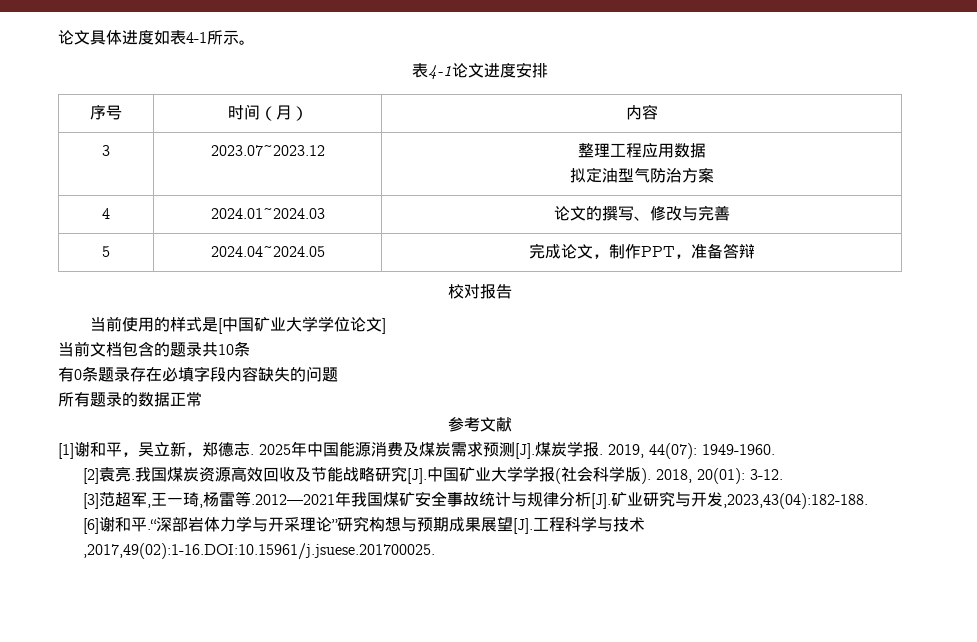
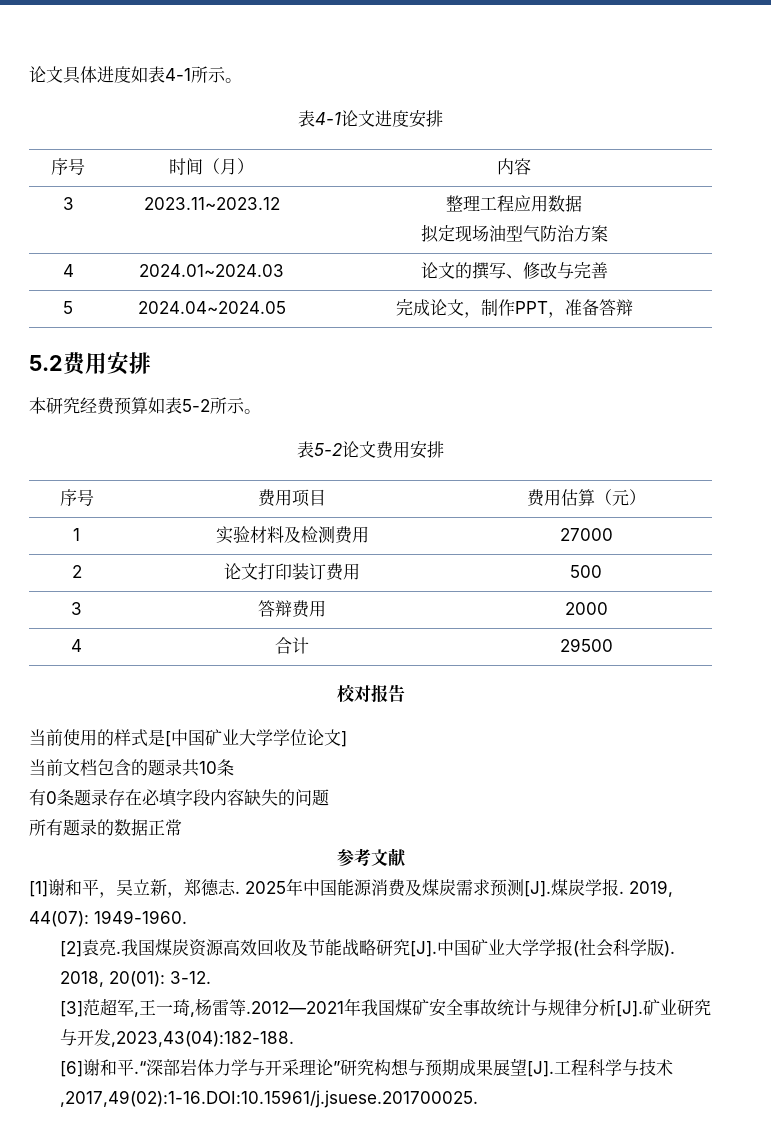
- 3 | 2023.07~2023.12 | 整理工程应用数据
- 拟定油型气防治方案
+ 3 | 2023.11~2023.12 | 整理工程应用数据
+ 拟定现场油型气防治方案
+ 5.2费用安排
+ 本研究经费预算如表5-2所示。
+ 表5-2论文费用安排
+ 序号 | 费用项目 | 费用估算（元）
+ 1 | 实验材料及检测费用 | 27000
+ 2 | 论文打印装订费用 | 500
+ 3 | 答辩费用 | 2000
+ 4 | 合计 | 29500

